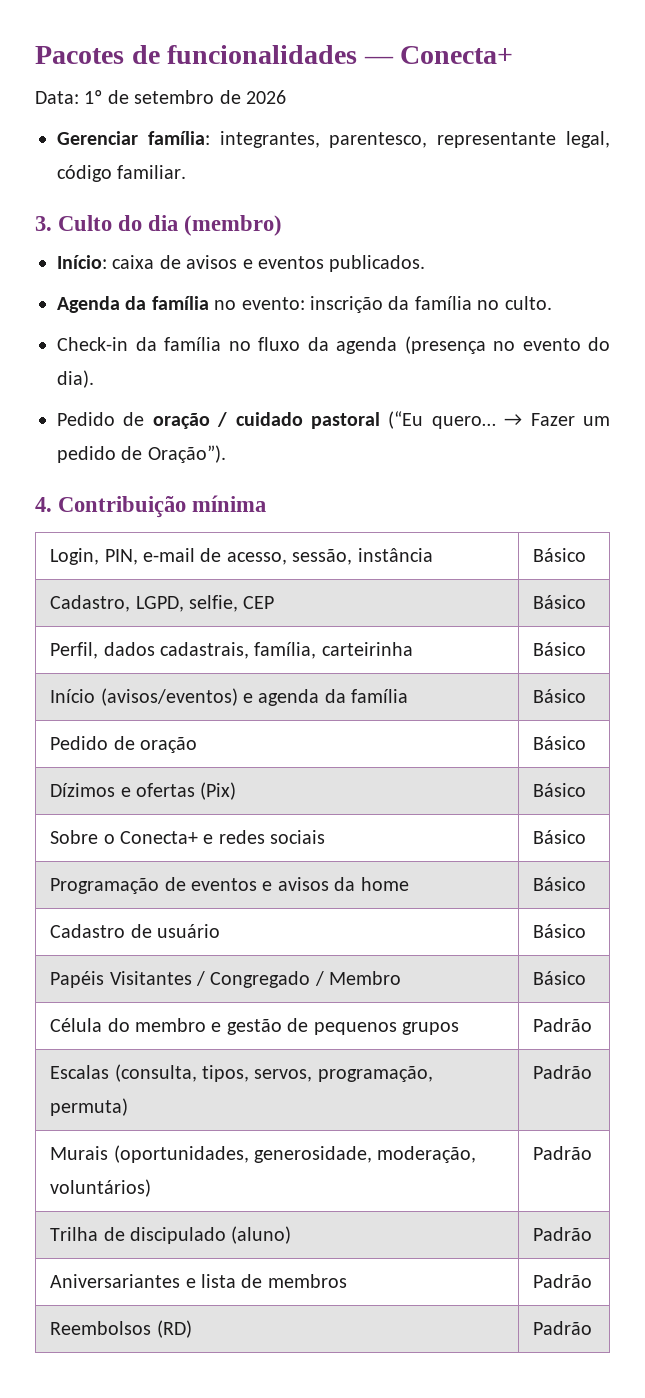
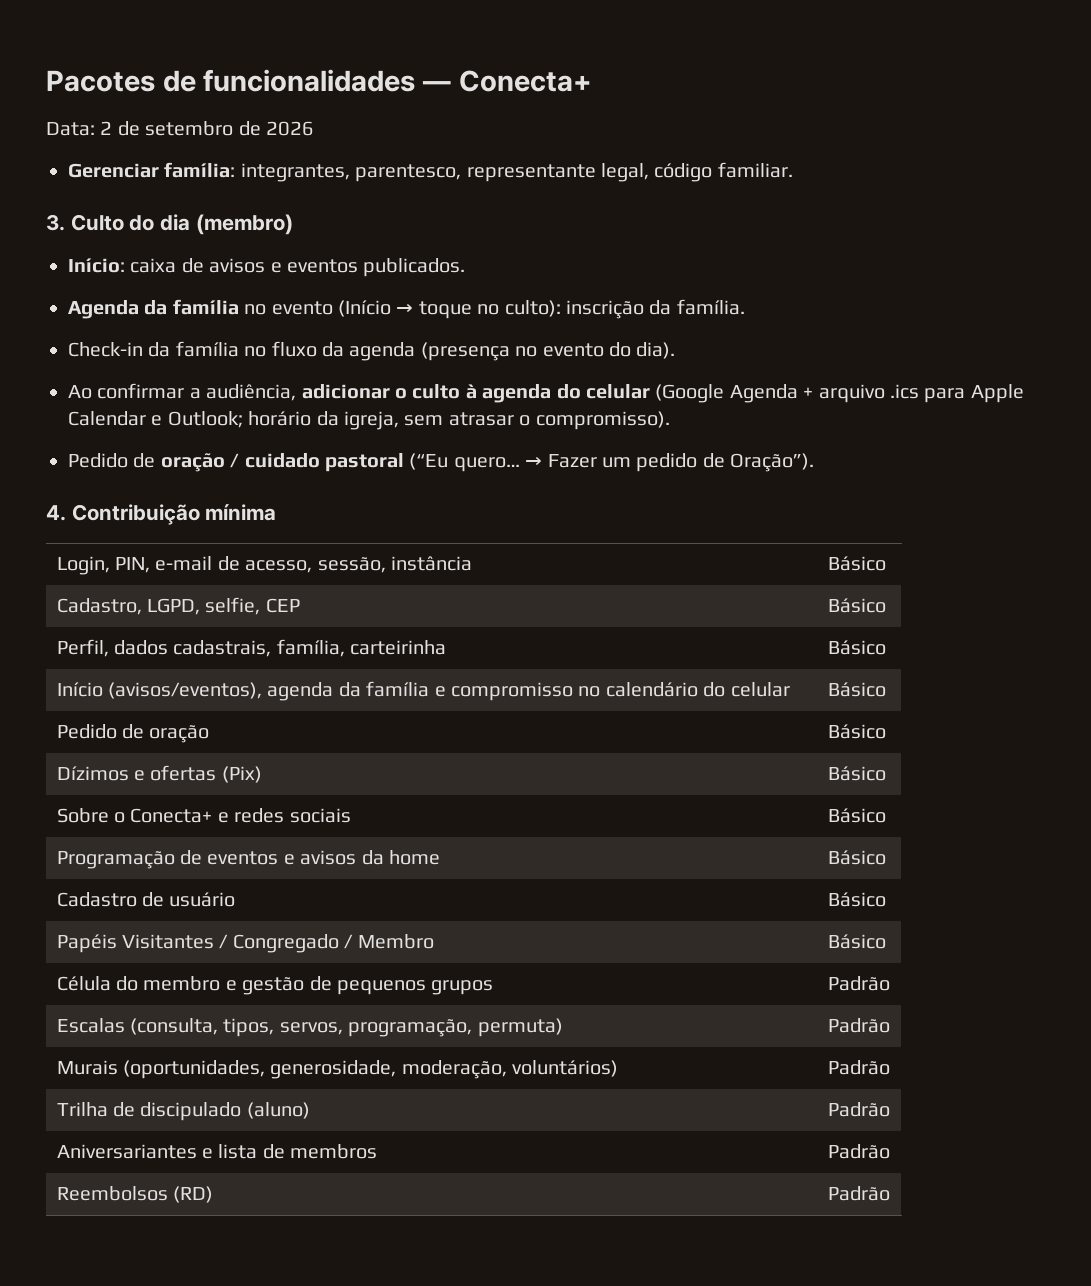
- Data: 1º de setembro de 2026
+ Data: 2 de setembro de 2026
- Agenda da família no evento: inscrição da família no culto.
+ Agenda da família no evento (Início → toque no culto): inscrição da família.
+ Ao confirmar a audiência, adicionar o culto à agenda do celular (Google Agenda + arquivo .ics para Apple Calendar e Outlook; horário da igreja, sem atrasar o compromisso).
- Início (avisos/eventos) e agenda da família | Básico
+ Início (avisos/eventos), agenda da família e compromisso no calendário do celular | Básico

